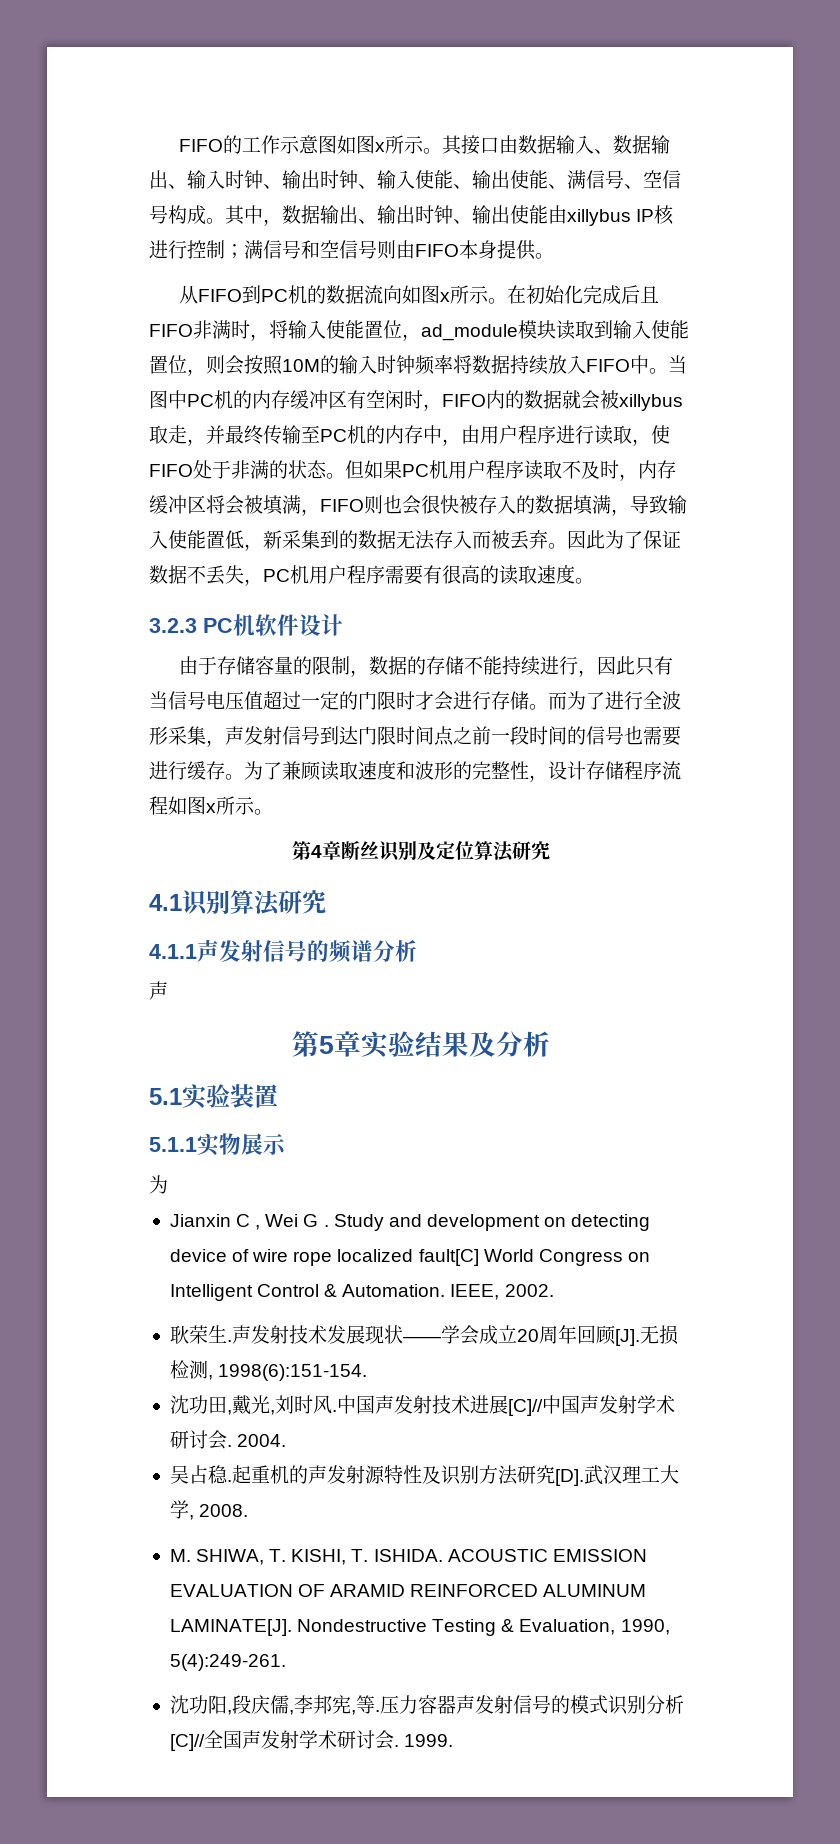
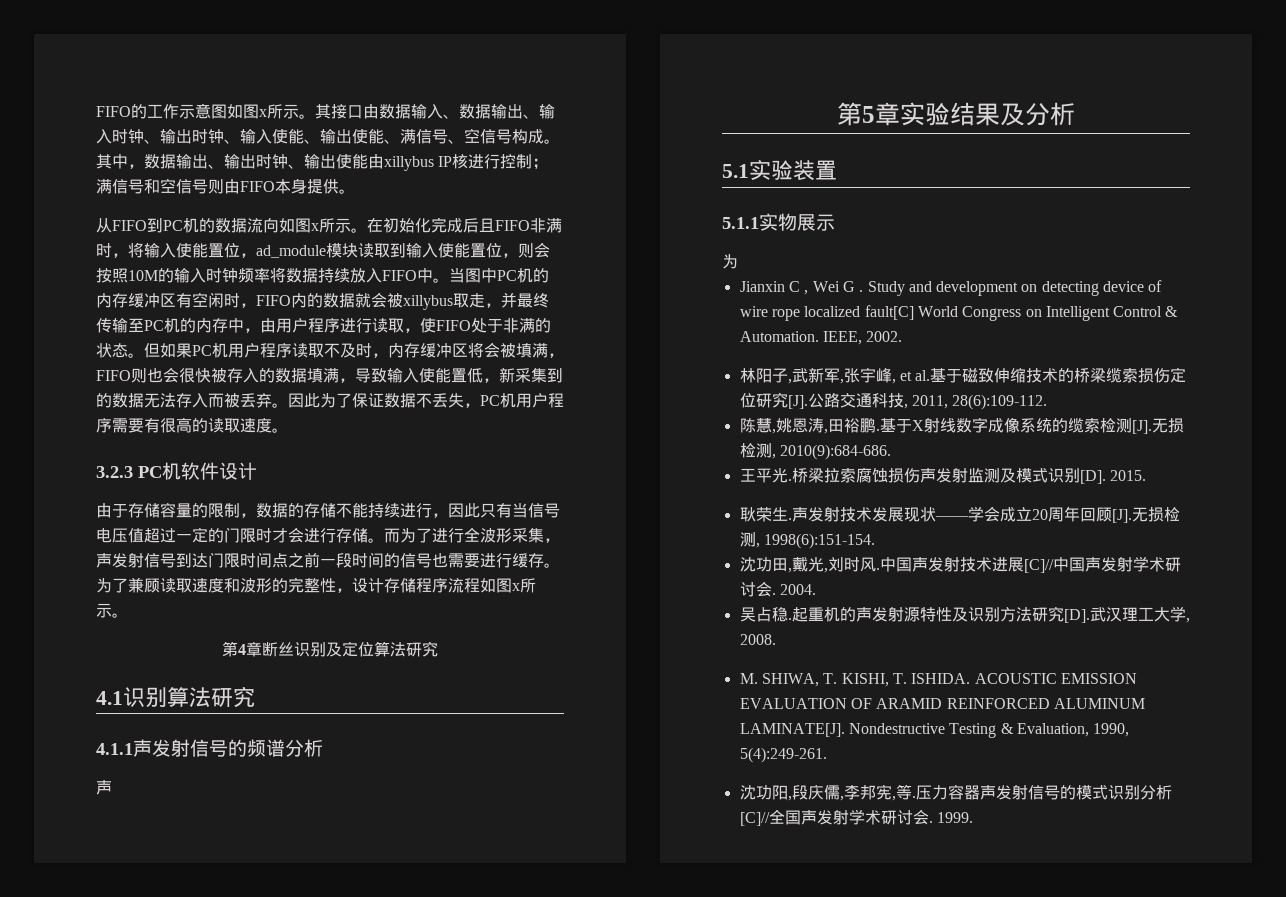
+ 林阳子,武新军,张宇峰, et al.基于磁致伸缩技术的桥梁缆索损伤定位研究[J].公路交通科技, 2011, 28(6):109-112.
+ 陈慧,姚恩涛,田裕鹏.基于X射线数字成像系统的缆索检测[J].无损检测, 2010(9):684-686.
+ 王平光.桥梁拉索腐蚀损伤声发射监测及模式识别[D]. 2015.

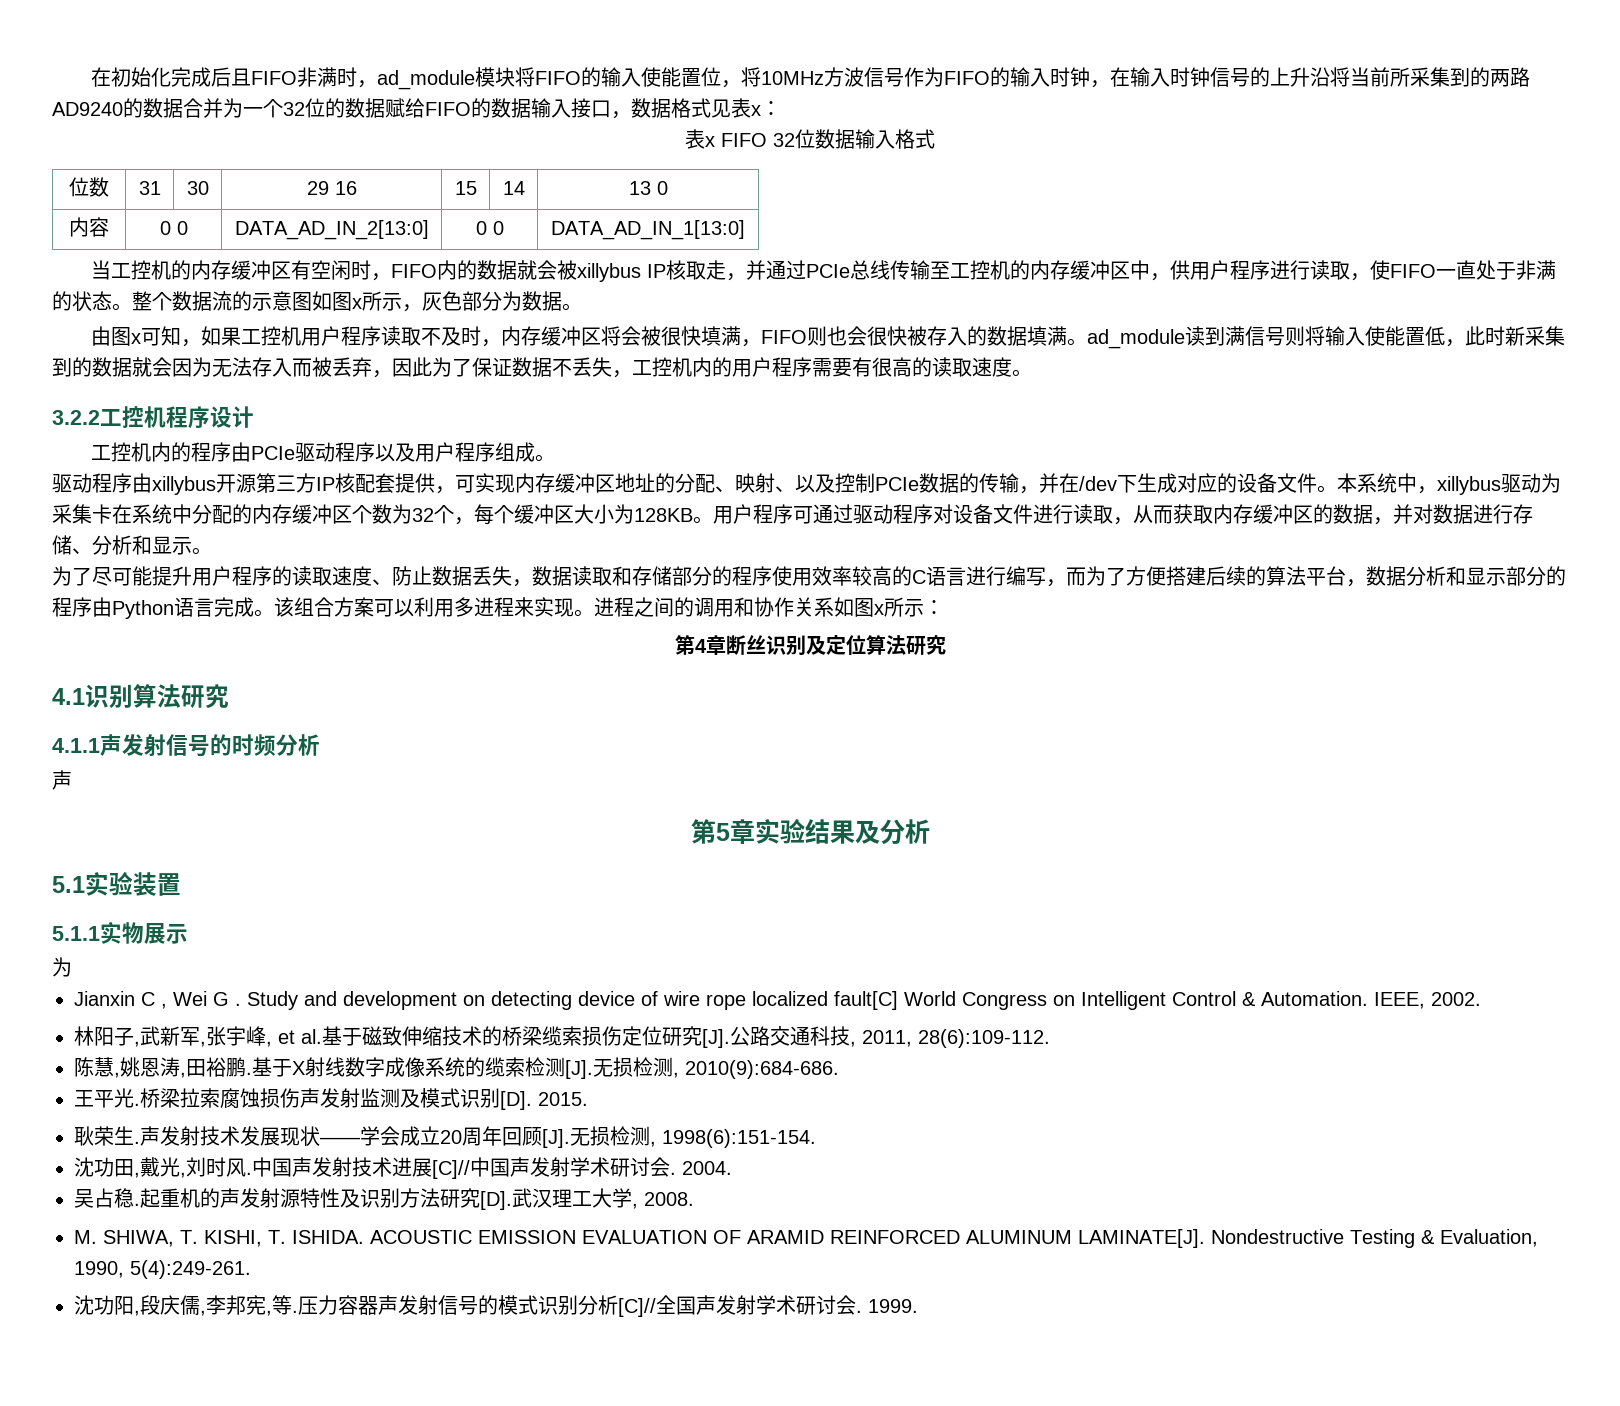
- FIFO的工作示意图如图x所示。其接口由数据输入、数据输出、输入时钟、输出时钟、输入使能、输出使能、满信号、空信号构成。其中，数据输出、输出时钟、输出使能由xillybus IP核进行控制；满信号和空信号则由FIFO本身提供。
- 从FIFO到PC机的数据流向如图x所示。在初始化完成后且FIFO非满时，将输入使能置位，ad_module模块读取到输入使能置位，则会按照10M的输入时钟频率将数据持续放入FIFO中。当图中PC机的内存缓冲区有空闲时，FIFO内的数据就会被xillybus取走，并最终传输至PC机的内存中，由用户程序进行读取，使FIFO处于非满的状态。
+ 在初始化完成后且FIFO非满时，ad_module模块将FIFO的输入使能置位，将10MHz方波信号作为FIFO的输入时钟，在输入时钟信号的上升沿将当前所采集到的两路AD9240的数据合并为一个32位的数据赋给FIFO的数据输入接口，数据格式见表x：
+ 表x FIFO 32位数据输入格式
+ 位数 | 31 | 30 | 29 16 | 15 | 14 | 13 0
+ 内容 | 0 0 | DATA_AD_IN_2[13:0] | 0 0 | DATA_AD_IN_1[13:0]
+ 当工控机的内存缓冲区有空闲时，FIFO内的数据就会被xillybus IP核取走，并通过PCIe总线传输至工控机的内存缓冲区中，供用户程序进行读取，使FIFO一直处于非满的状态。
- 但如果PC机用户程序读取不及时，内存缓冲区将会被填满，FIFO则也会很快被存入的数据填满，导致输入使能置低，新采集到的数据无法存入而被丢弃。因此为了保证数据不丢失，PC机用户程序需要有很高的读取速度。
+ 整个数据流的示意图如图x所示，灰色部分为数据。
+ 由图x可知，如果工控机用户程序读取不及时，内存缓冲区将会被很快填满，FIFO则也会很快被存入的数据填满。ad_module读到满信号则将输入使能置低，此时新采集到的数据就会因为无法存入而被丢弃，因此为了保证数据不丢失，工控机内的用户程序需要有很高的读取速度。
- 3.2.3 PC机软件设计
- 由于存储容量的限制，数据的存储不能持续进行，因此只有当信号电压值超过一定的门限时才会进行存储。而为了进行全波形采集，声发射信号到达门限时间点之前一段时间的信号也需要进行缓存。为了兼顾读取速度和波形的完整性，设计存储程序流程如图x所示。
+ 3.2.2工控机程序设计
+ 工控机内的程序由PCIe驱动程序以及用户程序组成。
+ 驱动程序由xillybus开源第三方IP核配套提供，可实现内存缓冲区地址的分配、映射、以及控制PCIe数据的传输，并在/dev下生成对应的设备文件。本系统中，xillybus驱动为采集卡在系统中分配的内存缓冲区个数为32个，每个缓冲区大小为128KB。用户程序可通过驱动程序对设备文件进行读取，从而获取内存缓冲区的数据，并对数据进行存储、分析和显示。
+ 为了尽可能提升用户程序的读取速度、防止数据丢失，数据读取和存储部分的程序使用效率较高的C语言进行编写，而为了方便搭建后续的算法平台，数据分析和显示部分的程序由Python语言完成。该组合方案可以利用多进程来实现。进程之间的调用和协作关系如图x所示：
- 4.1.1声发射信号的频谱分析
+ 4.1.1声发射信号的时频分析

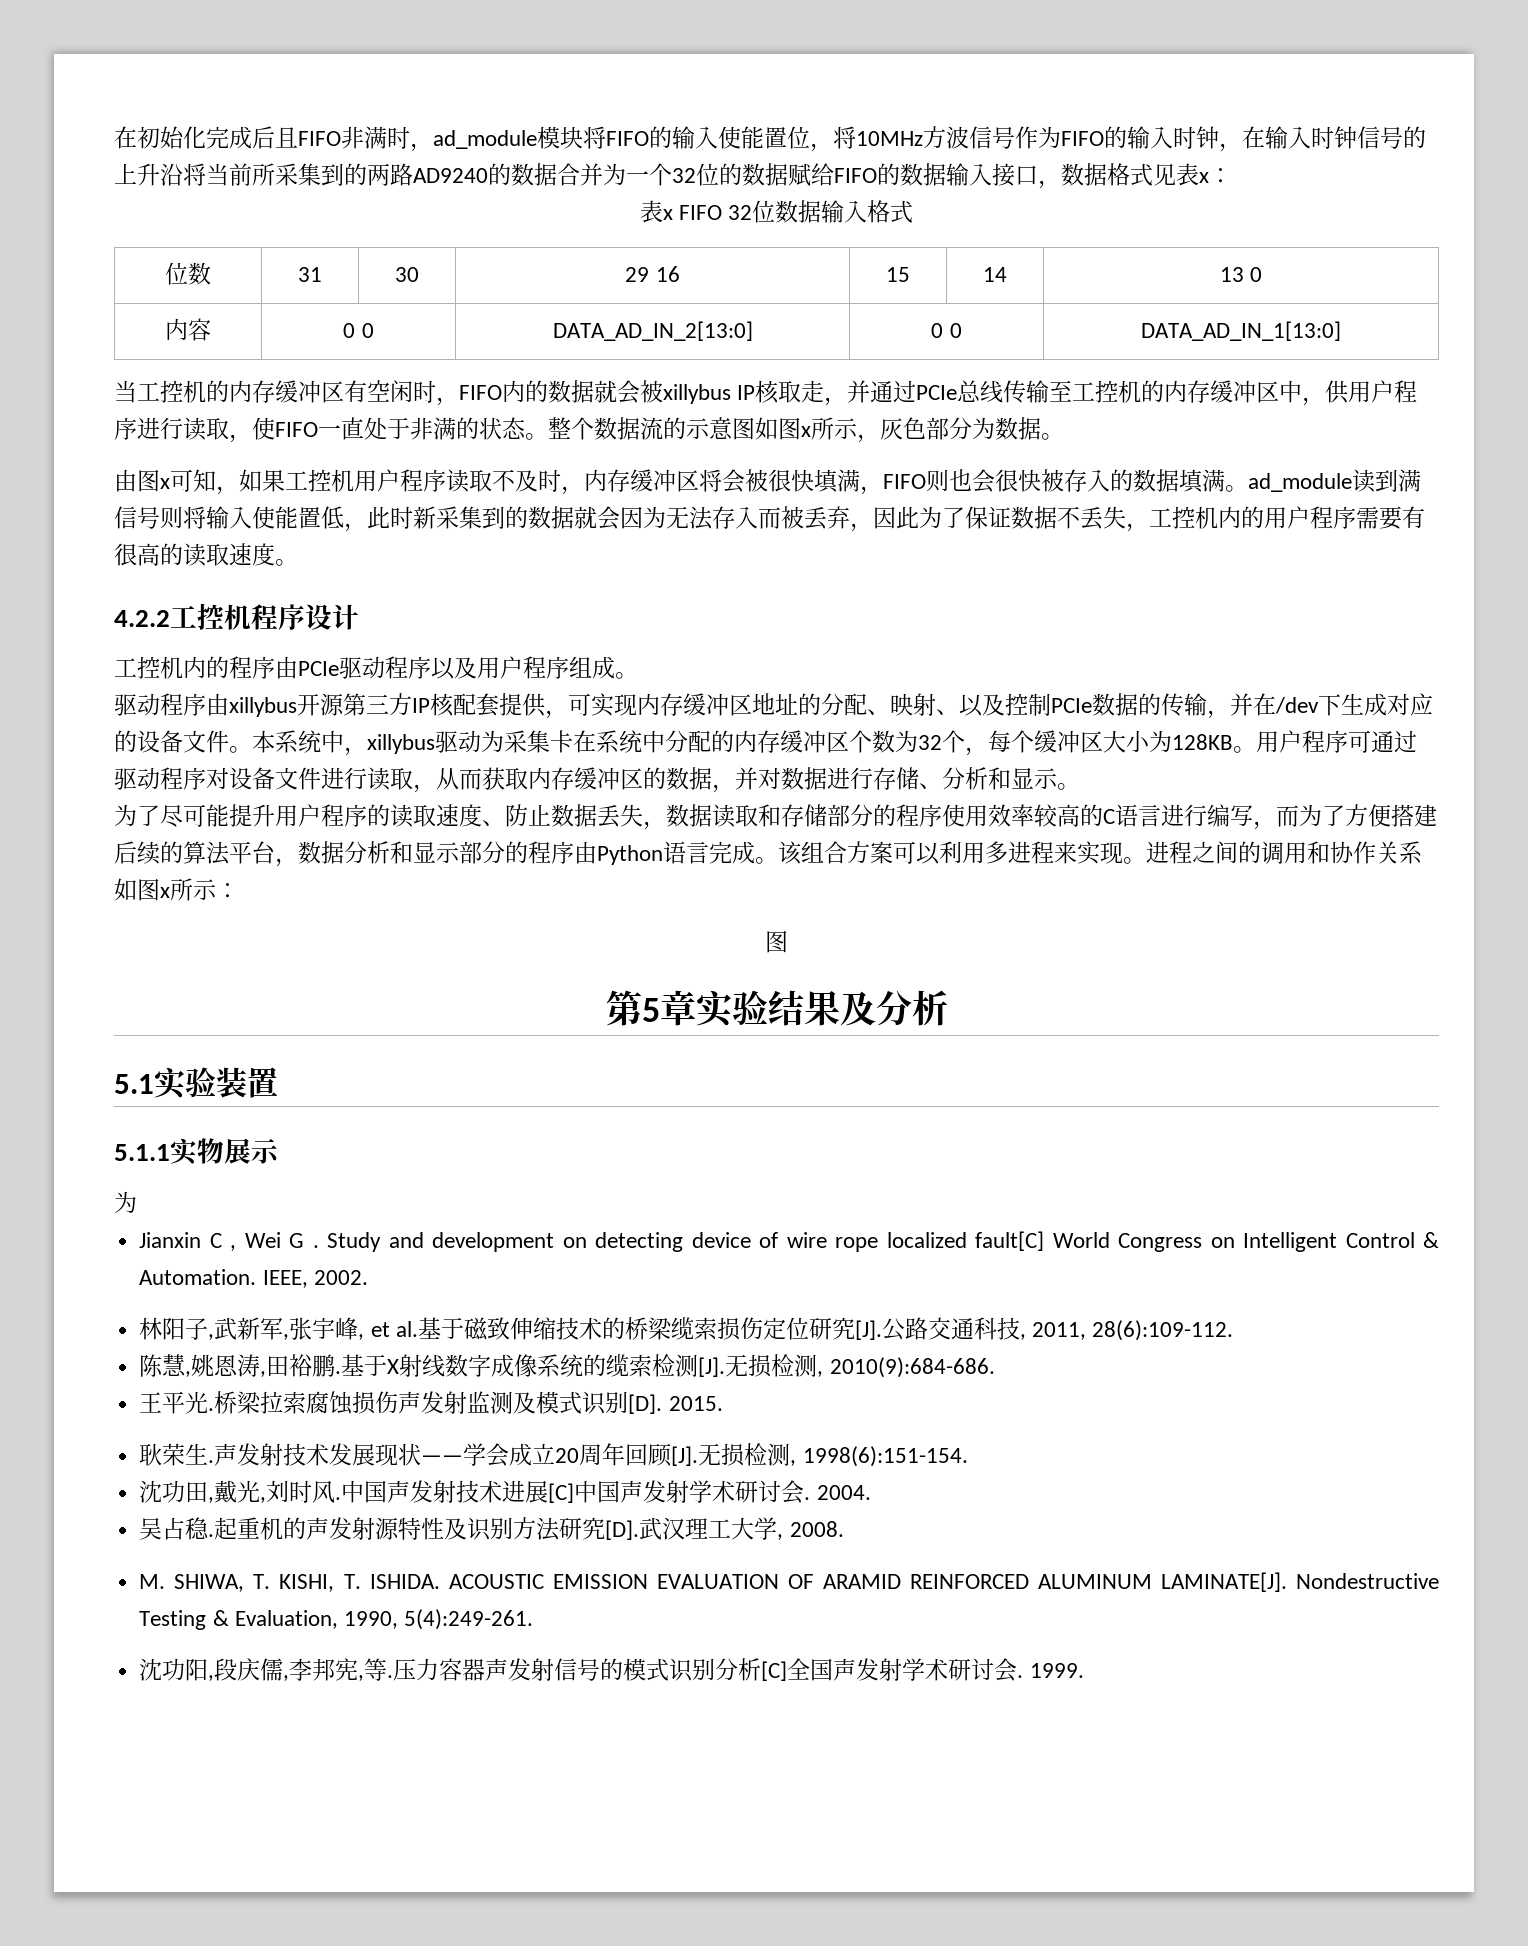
- 3.2.2工控机程序设计
+ 4.2.2工控机程序设计
  进程之间的调用和协作关系如图x所示：
- 第4章断丝识别及定位算法研究
- 4.1识别算法研究
- 4.1.1声发射信号的时频分析
- 声
+ 图
- 中国声发射技术进展[C]//中国声发射学术研讨会.
+ 中国声发射技术进展[C]中国声发射学术研讨会.
- 压力容器声发射信号的模式识别分析[C]//全国声发射学术研讨会.
+ 压力容器声发射信号的模式识别分析[C]全国声发射学术研讨会.

